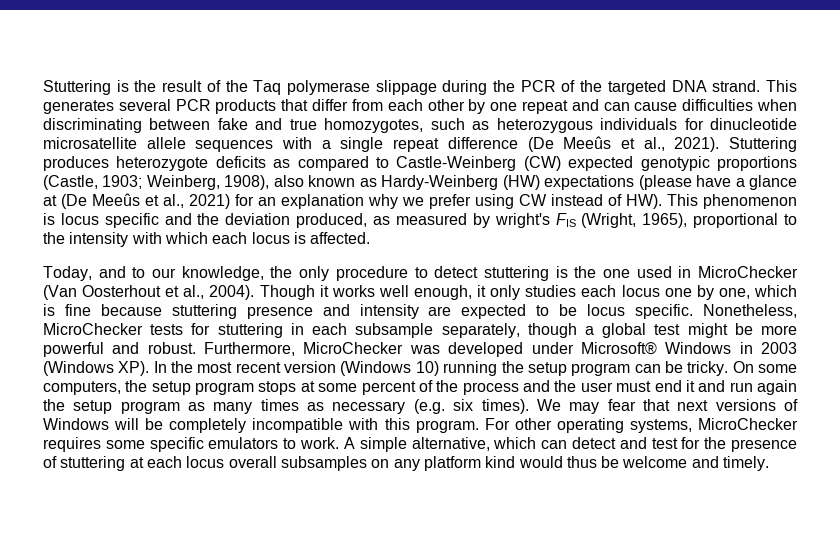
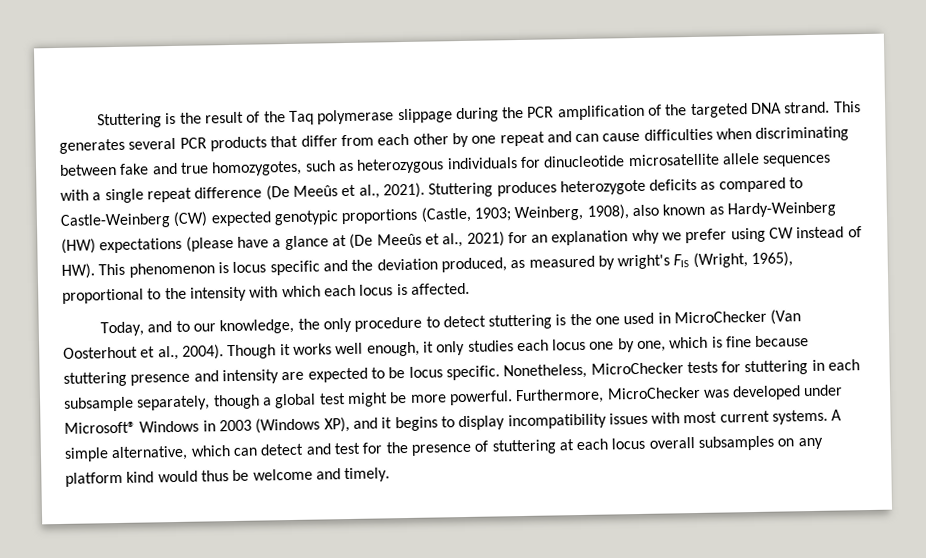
- Stuttering is the result of the Taq polymerase slippage during the PCR of the targeted DNA strand.
+ Stuttering is the result of the Taq polymerase slippage during the PCR amplification of the targeted DNA strand.
- Nonetheless, MicroChecker tests for stuttering in each subsample separately, though a global test might be more powerful and robust.
+ Nonetheless, MicroChecker tests for stuttering in each subsample separately, though a global test might be more powerful.
- Furthermore, MicroChecker was developed under Microsoft® Windows in 2003 (Windows XP). In the most recent version (Windows 10) running the setup program can be tricky. On some computers, the setup program stops at some percent of the process and the user must end it and run again the setup program as many times as necessary (e.g. six times). We may fear that next versions of Windows will be completely incompatible with this program. For other operating systems, MicroChecker requires some specific emulators to work.
+ Furthermore, MicroChecker was developed under Microsoft® Windows in 2003 (Windows XP), and it begins to display incompatibility issues with most current systems.

